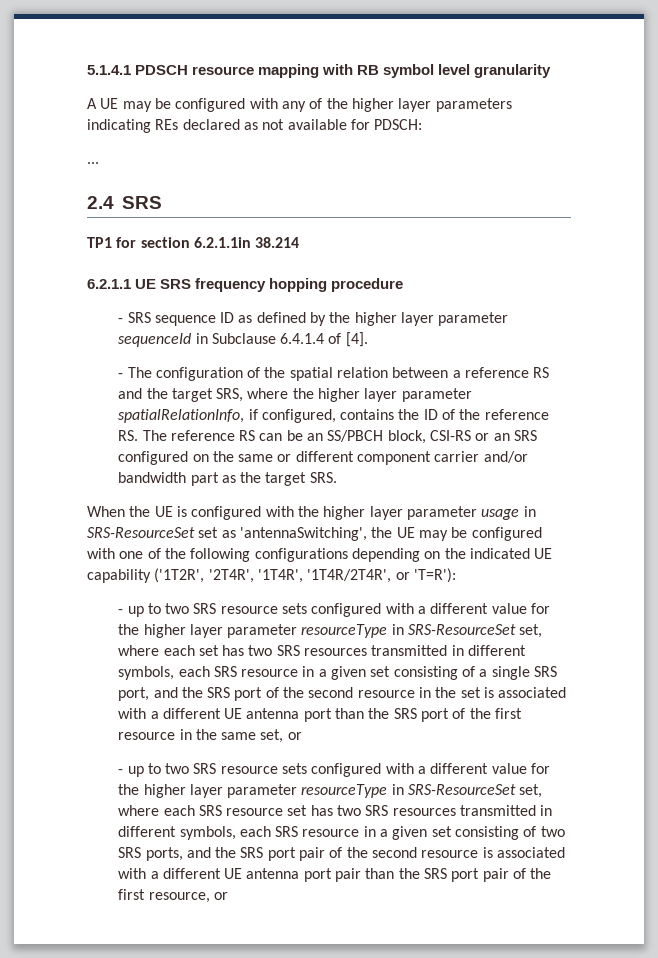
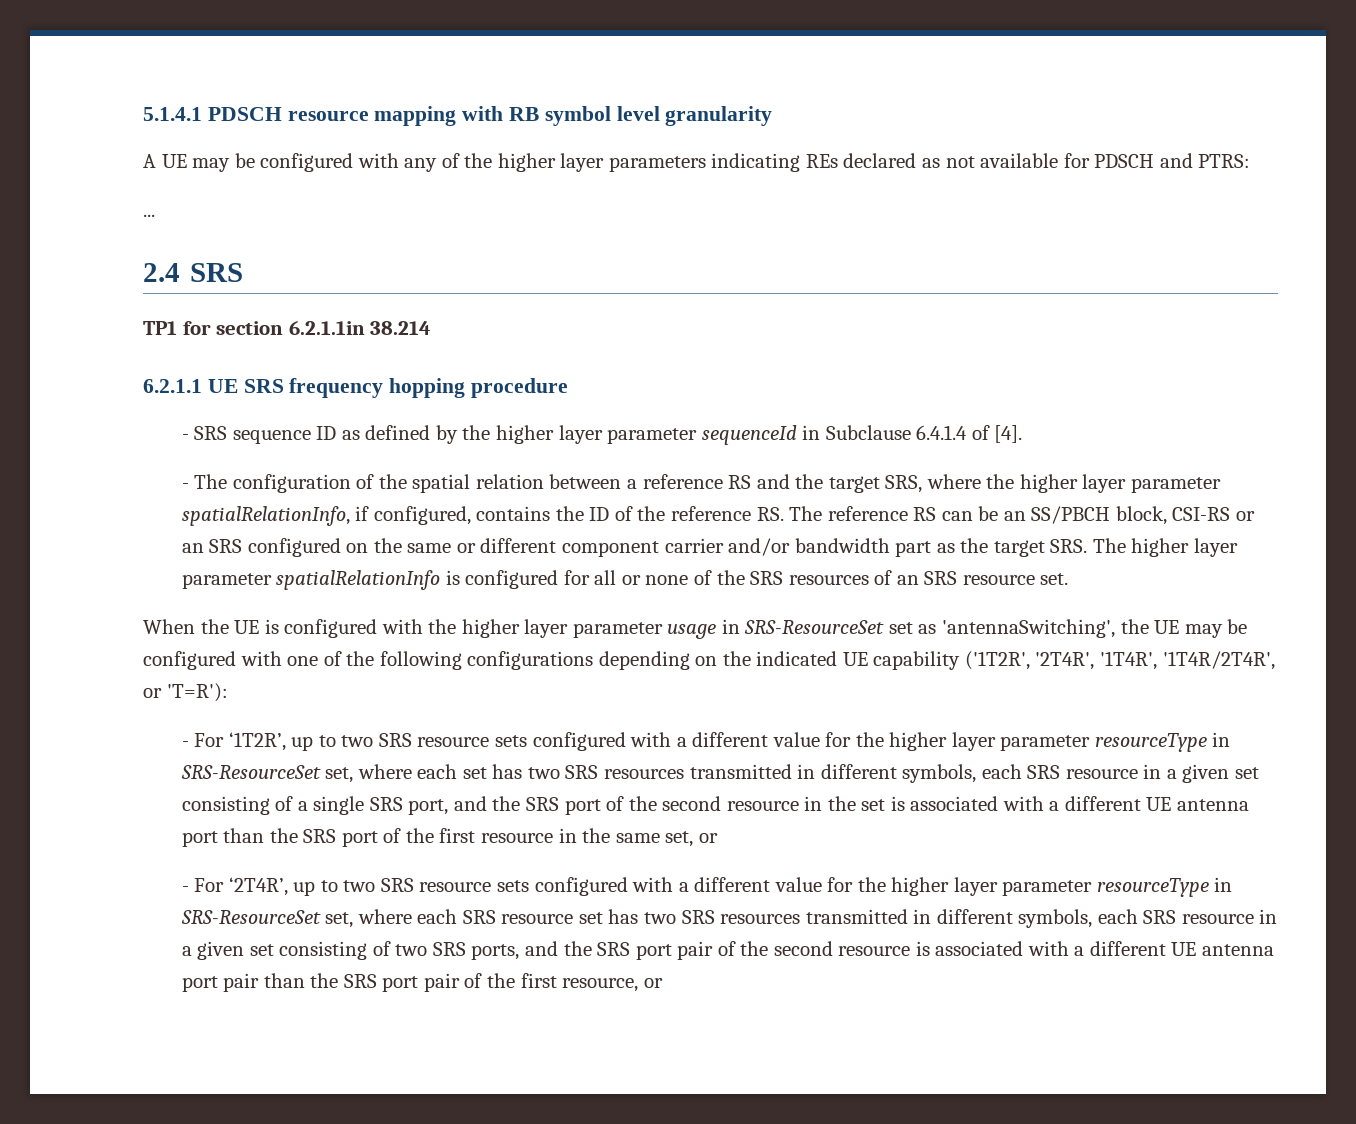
- A UE may be configured with any of the higher layer parameters indicating REs declared as not available for PDSCH:
+ A UE may be configured with any of the higher layer parameters indicating REs declared as not available for PDSCH and PTRS:
- - The configuration of the spatial relation between a reference RS and the target SRS, where the higher layer parameter spatialRelationInfo, if configured, contains the ID of the reference RS. The reference RS can be an SS/PBCH block, CSI-RS or an SRS configured on the same or different component carrier and/or bandwidth part as the target SRS.
+ - The configuration of the spatial relation between a reference RS and the target SRS, where the higher layer parameter spatialRelationInfo, if configured, contains the ID of the reference RS. The reference RS can be an SS/PBCH block, CSI-RS or an SRS configured on the same or different component carrier and/or bandwidth part as the target SRS. The higher layer parameter spatialRelationInfo is configured for all or none of the SRS resources of an SRS resource set.
- - up to two SRS resource sets configured with a different value for the higher layer parameter resourceType in SRS-ResourceSet set, where each set has two SRS resources transmitted in different symbols, each SRS resource in a given set consisting of a single SRS port, and the SRS port of the second resource in the set is associated with a different UE antenna port than the SRS port of the first resource in the same set, or
+ - For ‘1T2R’, up to two SRS resource sets configured with a different value for the higher layer parameter resourceType in SRS-ResourceSet set, where each set has two SRS resources transmitted in different symbols, each SRS resource in a given set consisting of a single SRS port, and the SRS port of the second resource in the set is associated with a different UE antenna port than the SRS port of the first resource in the same set, or
- - up to two SRS resource sets configured with a different value for the higher layer parameter resourceType in SRS-ResourceSet set, where each SRS resource set has two SRS resources transmitted in different symbols, each SRS resource in a given set consisting of two SRS ports, and the SRS port pair of the second resource is associated with a different UE antenna port pair than the SRS port pair of the first resource, or
+ - For ‘2T4R’, up to two SRS resource sets configured with a different value for the higher layer parameter resourceType in SRS-ResourceSet set, where each SRS resource set has two SRS resources transmitted in different symbols, each SRS resource in a given set consisting of two SRS ports, and the SRS port pair of the second resource is associated with a different UE antenna port pair than the SRS port pair of the first resource, or

